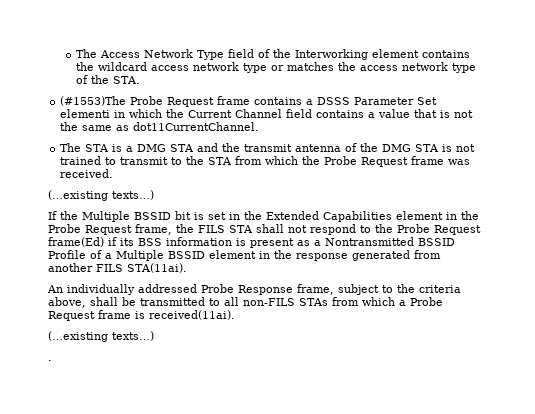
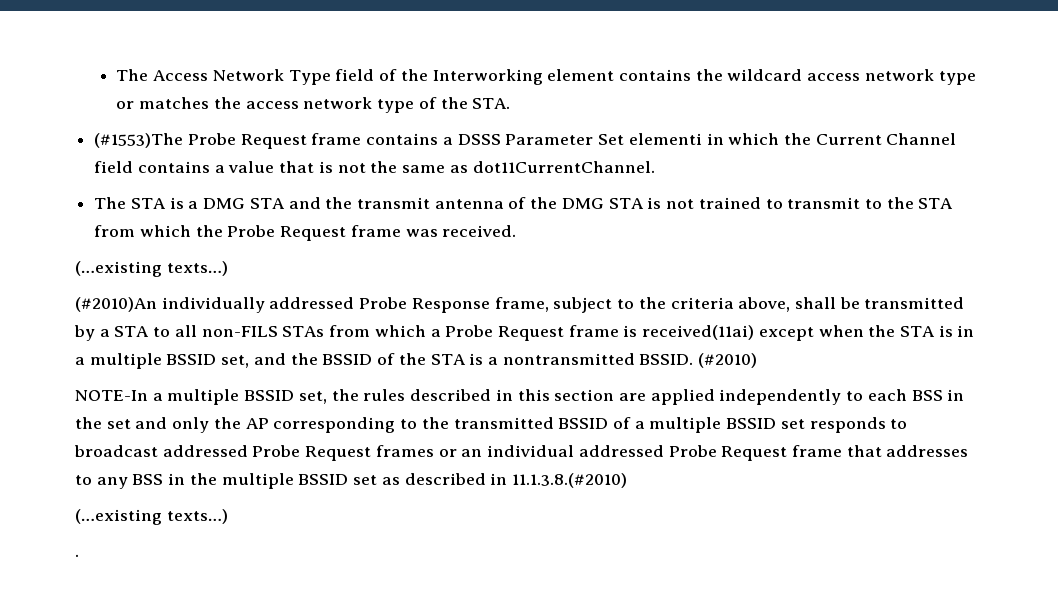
- If the Multiple BSSID bit is set in the Extended Capabilities element in the Probe Request frame, the FILS STA shall not respond to the Probe Request frame(Ed) if its BSS information is present as a Nontransmitted BSSID Profile of a Multiple BSSID element in the response generated from another FILS STA(11ai).
- An individually addressed Probe Response frame, subject to the criteria above, shall be transmitted to all non-FILS STAs from which a Probe Request frame is received(11ai).
+ (#2010)An individually addressed Probe Response frame, subject to the criteria above, shall be transmitted by a STA to all non-FILS STAs from which a Probe Request frame is received(11ai) except when the STA is in a multiple BSSID set, and the BSSID of the STA is a nontransmitted BSSID. (#2010)
+ NOTE-In a multiple BSSID set, the rules described in this section are applied independently to each BSS in the set and only the AP corresponding to the transmitted BSSID of a multiple BSSID set responds to broadcast addressed Probe Request frames or an individual addressed Probe Request frame that addresses to any BSS in the multiple BSSID set as described in 11.1.3.8.(#2010)

